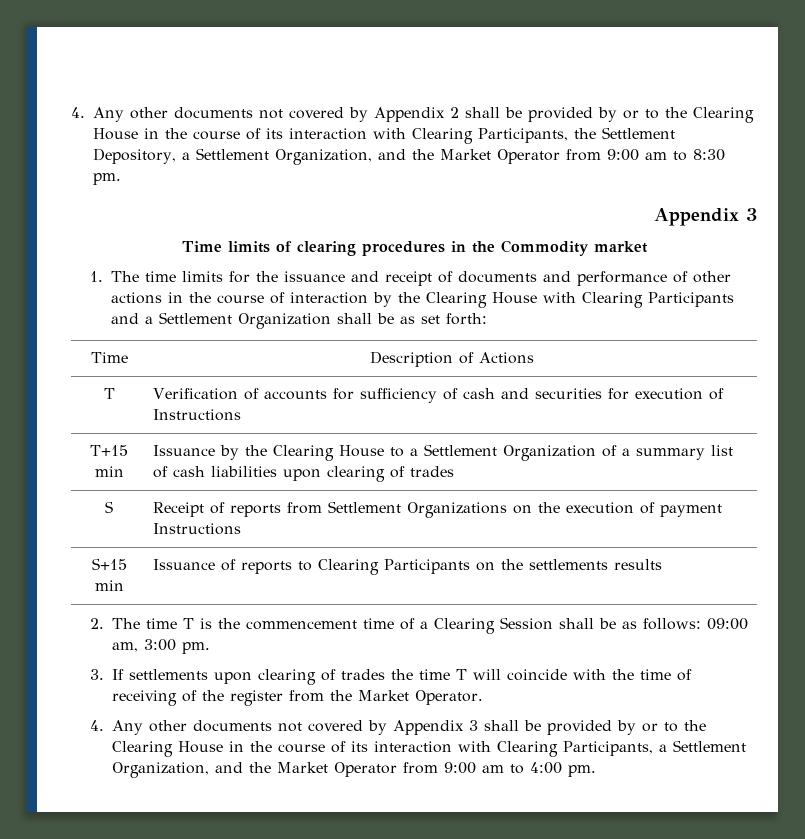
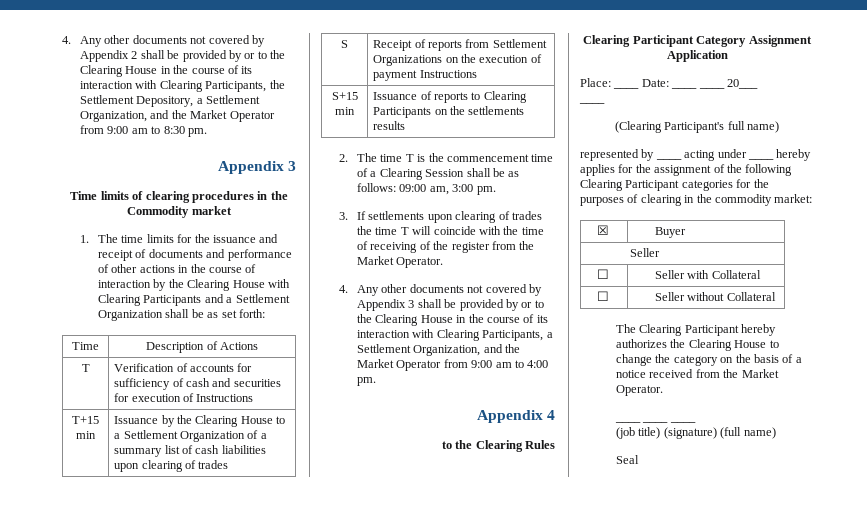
+ Appendix 4
+ to the Clearing Rules
+ Clearing Participant Category Assignment Application
+ Place: ____ Date: ____ ____ 20___
+ ____
+ (Clearing Participant's full name)
+ represented by ____ acting under ____ hereby applies for the assignment of the following Clearing Participant categories for the purposes of clearing in the commodity market:
+ ☒ | Buyer
+ Seller
+ ☐ | Seller with Collateral
+ ☐ | Seller without Collateral
+ The Clearing Participant hereby authorizes the Clearing House to change the category on the basis of a notice received from the Market Operator.
+ ____ ____ ____
+ (job title) (signature) (full name)
+ Seal

